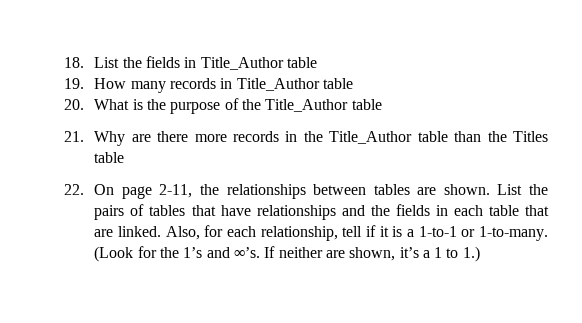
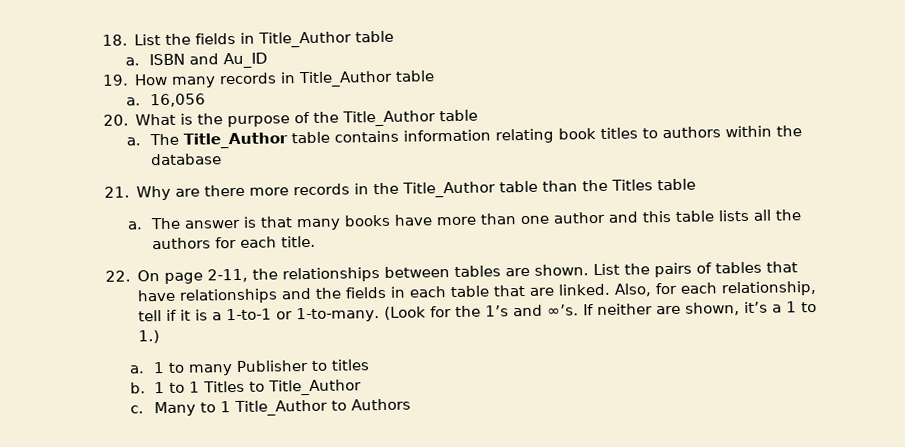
+ a. ISBN and Au_ID
+ a. 16,056
+ a. The Title_Author table contains information relating book titles to authors within the database
+ a. The answer is that many books have more than one author and this table lists all the authors for each title.
+ a. 1 to many Publisher to titles
+ b. 1 to 1 Titles to Title_Author
+ c. Many to 1 Title_Author to Authors

